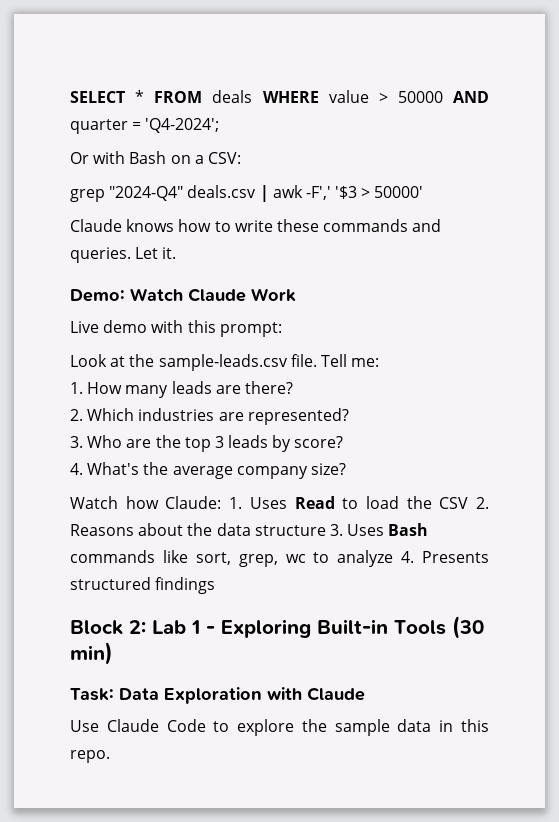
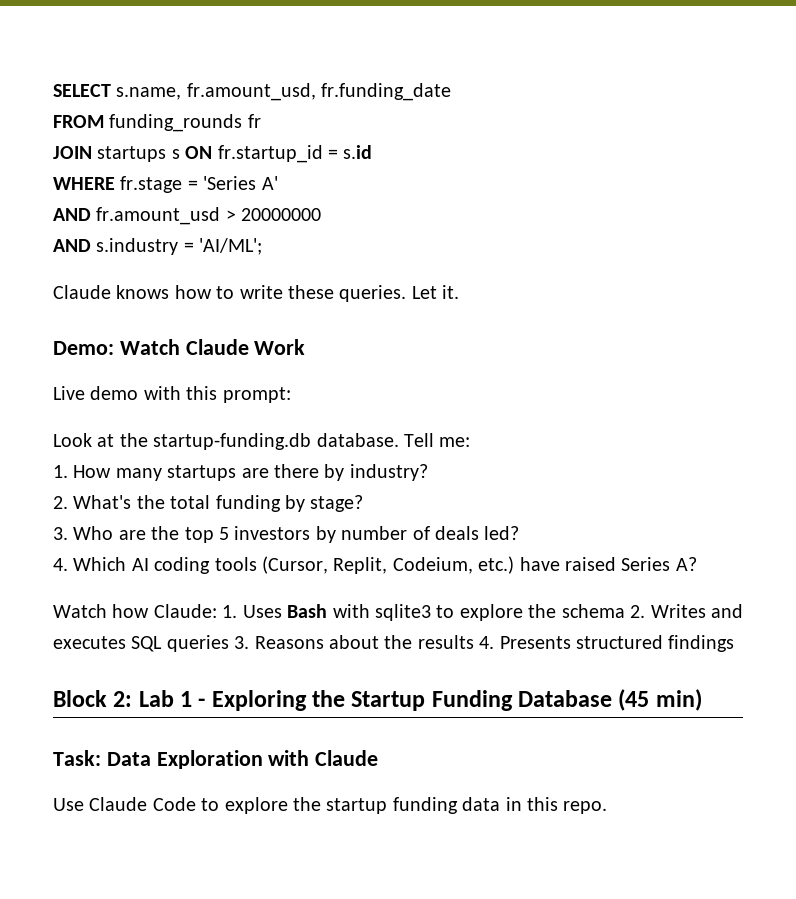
- SELECT * FROM deals WHERE value > 50000 AND quarter = 'Q4-2024';
- Or with Bash on a CSV:
- grep "2024-Q4" deals.csv | awk -F',' '$3 > 50000'
+ SELECT s.name, fr.amount_usd, fr.funding_date
+ FROM funding_rounds fr
+ JOIN startups s ON fr.startup_id = s.id
+ WHERE fr.stage = 'Series A'
+ AND fr.amount_usd > 20000000
+ AND s.industry = 'AI/ML';
- Claude knows how to write these commands and queries.
+ Claude knows how to write these queries.
- Look at the sample-leads.csv file.
+ Look at the startup-funding.db database.
- 1. How many leads are there?
- 2. Which industries are represented?
+ 1. How many startups are there by industry?
+ 2. What's the total funding by stage?
- 3. Who are the top 3 leads by score?
- 4. What's the average company size?
+ 3. Who are the top 5 investors by number of deals led?
+ 4. Which AI coding tools (Cursor, Replit, Codeium, etc.) have raised Series A?
- Watch how Claude: 1. Uses Read to load the CSV 2. Reasons about the data structure 3. Uses Bash commands like sort, grep, wc to analyze 4. Presents structured findings
+ Watch how Claude: 1. Uses Bash with sqlite3 to explore the schema 2. Writes and executes SQL queries 3. Reasons about the results 4. Presents structured findings
- Block 2: Lab 1 - Exploring Built-in Tools (30 min)
+ Block 2: Lab 1 - Exploring the Startup Funding Database (45 min)
- Use Claude Code to explore the sample data in this repo.
+ Use Claude Code to explore the startup funding data in this repo.

